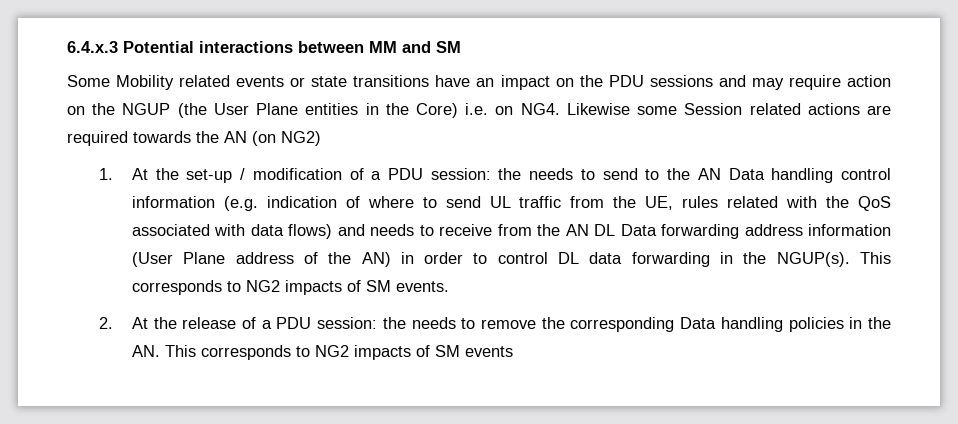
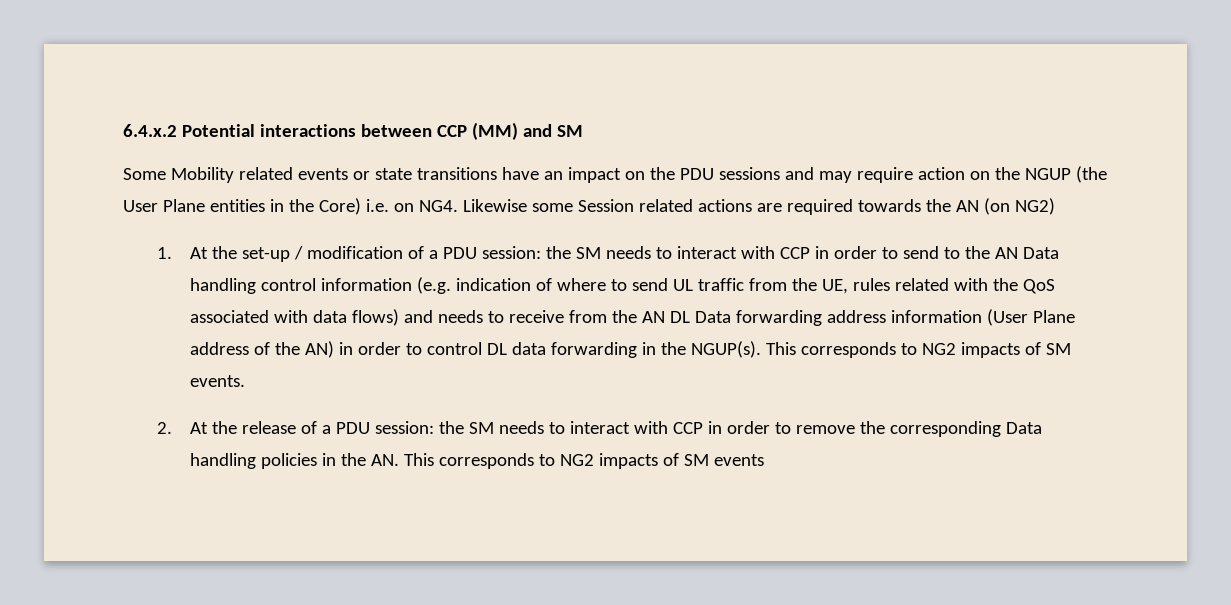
- 6.4.x.3 Potential interactions between MM and SM
+ 6.4.x.2 Potential interactions between CCP (MM) and SM
- the needs to send to the AN Data handling control information (e.g. indication of where to send UL traffic from the UE, rules related with the QoS associated with data flows) and needs to receive from the AN DL Data forwarding address information (User Plane address of the AN) in order to control DL data forwarding in the NGUP(s).
+ the SM needs to interact with CCP in order to send to the AN Data handling control information (e.g. indication of where to send UL traffic from the UE, rules related with the QoS associated with data flows) and needs to receive from the AN DL Data forwarding address information (User Plane address of the AN) in order to control DL data forwarding in the NGUP(s).
- 2. At the release of a PDU session: the needs to remove the corresponding Data handling policies in the AN. This corresponds to NG2 impacts of SM events
+ 2. At the release of a PDU session: the SM needs to interact with CCP in order to remove the corresponding Data handling policies in the AN. This corresponds to NG2 impacts of SM events

